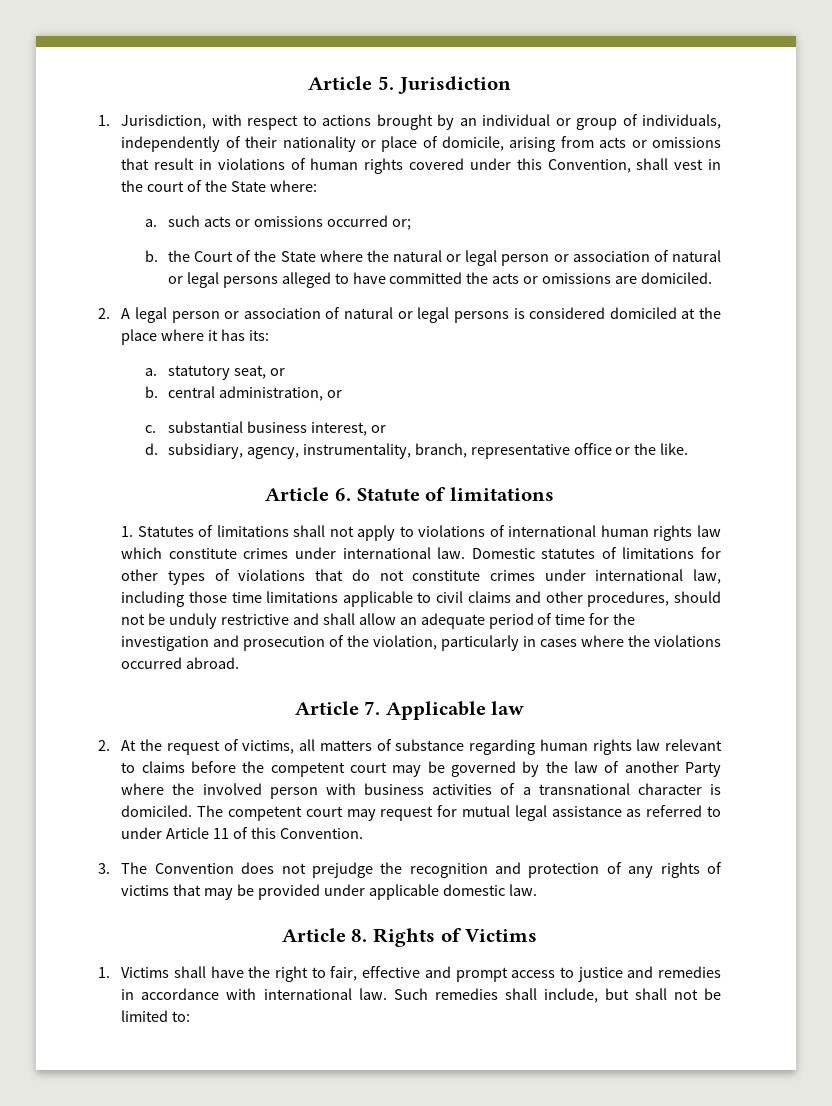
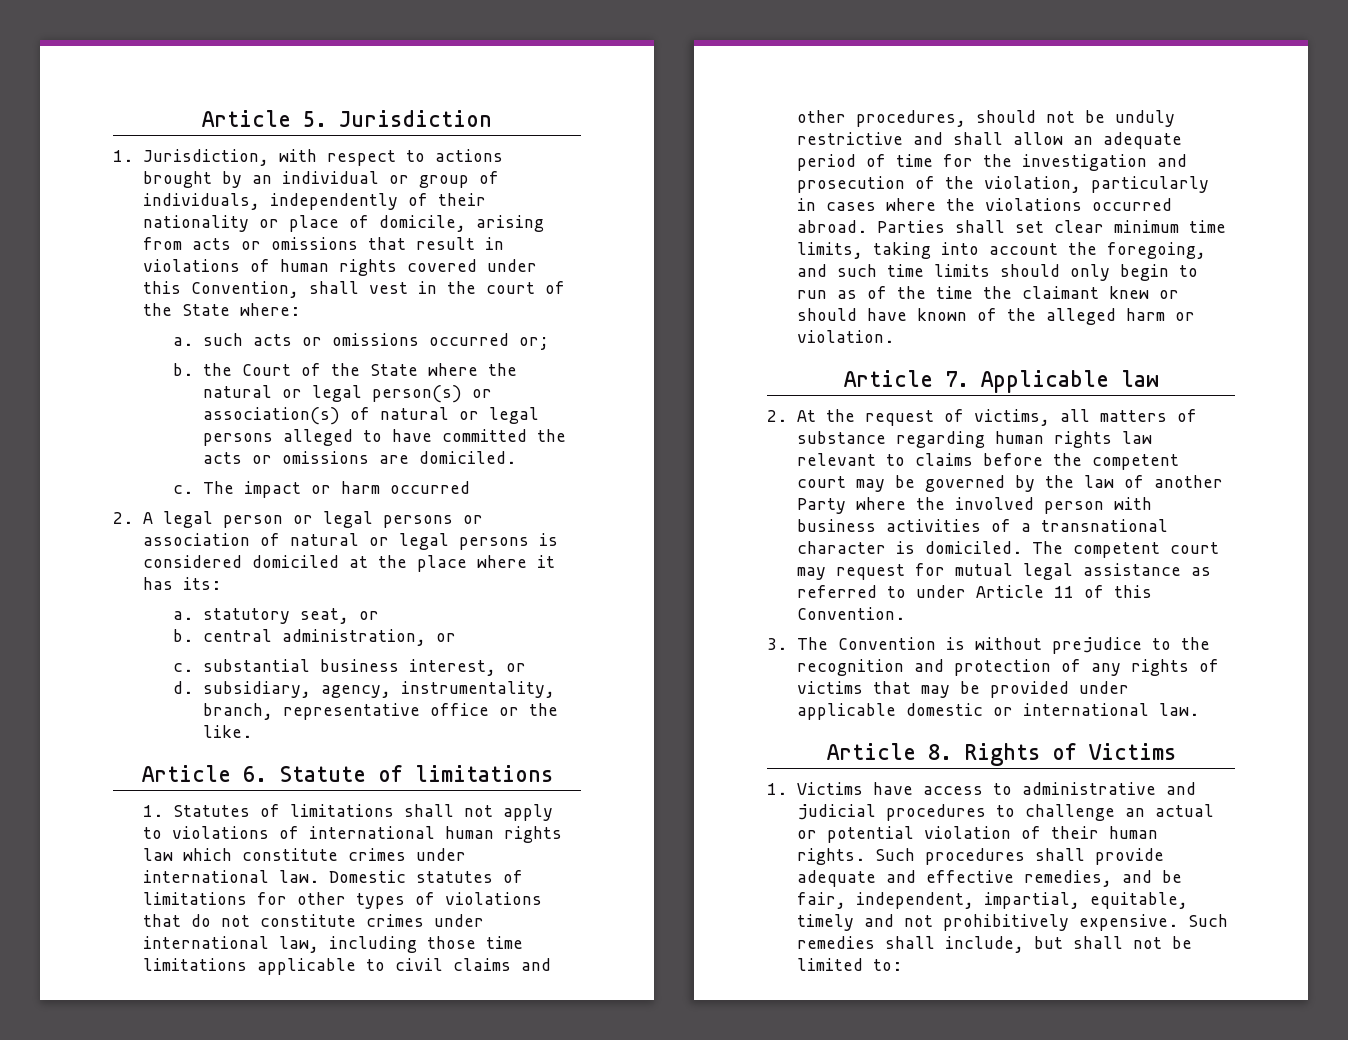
- b. the Court of the State where the natural or legal person or association of natural or legal persons alleged to have committed the acts or omissions are domiciled.
+ b. the Court of the State where the natural or legal person(s) or association(s) of natural or legal persons alleged to have committed the acts or omissions are domiciled.
+ c. The impact or harm occurred
- 2. A legal person or association of natural or legal persons is considered domiciled at the place where it has its:
+ 2. A legal person or legal persons or association of natural or legal persons is considered domiciled at the place where it has its:
+ Parties shall set clear minimum time limits, taking into account the foregoing, and such time limits should only begin to run as of the time the claimant knew or should have known of the alleged harm or violation.
- 3. The Convention does not prejudge the recognition and protection of any rights of victims that may be provided under applicable domestic law.
+ 3. The Convention is without prejudice to the recognition and protection of any rights of victims that may be provided under applicable domestic or international law.
- 1. Victims shall have the right to fair, effective and prompt access to justice and remedies in accordance with international law.
+ 1. Victims have access to administrative and judicial procedures to challenge an actual or potential violation of their human rights. Such procedures shall provide adequate and effective remedies, and be fair, independent, impartial, equitable, timely and not prohibitively expensive.

